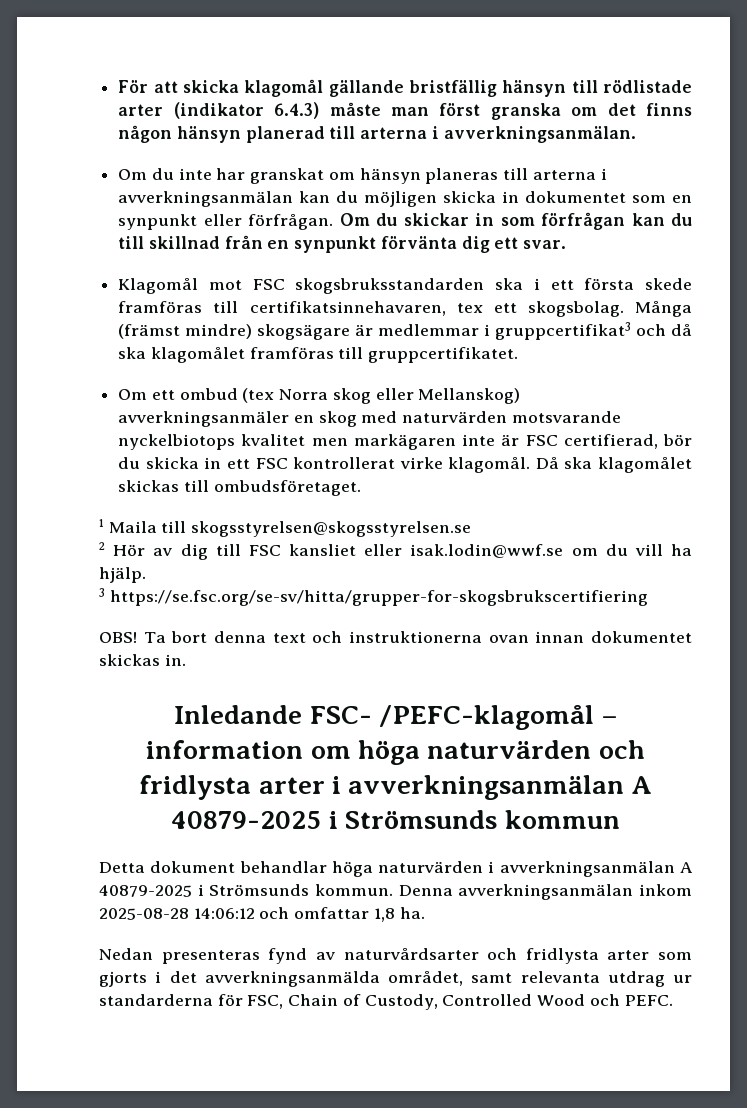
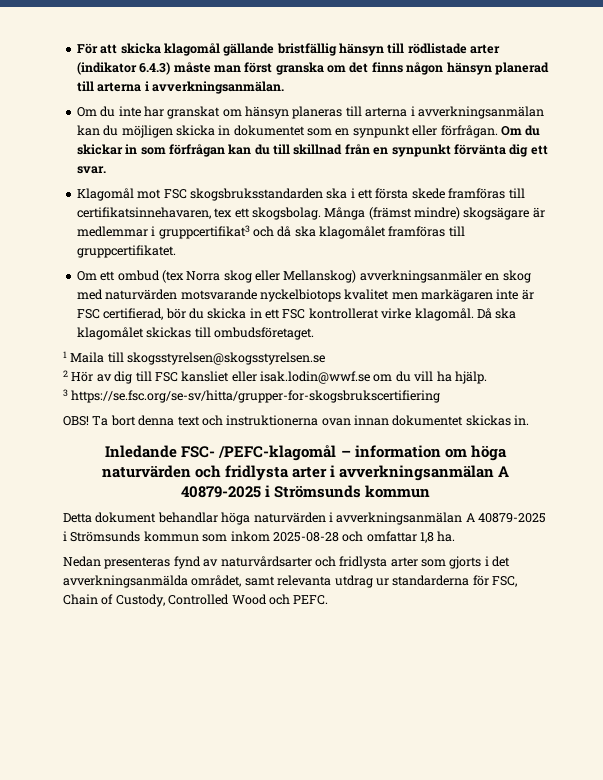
- Detta dokument behandlar höga naturvärden i avverkningsanmälan A 40879-2025 i Strömsunds kommun. Denna avverkningsanmälan inkom 2025-08-28 14:06:12 och omfattar 1,8 ha.
+ Detta dokument behandlar höga naturvärden i avverkningsanmälan A 40879-2025 i Strömsunds kommun som inkom 2025-08-28 och omfattar 1,8 ha.

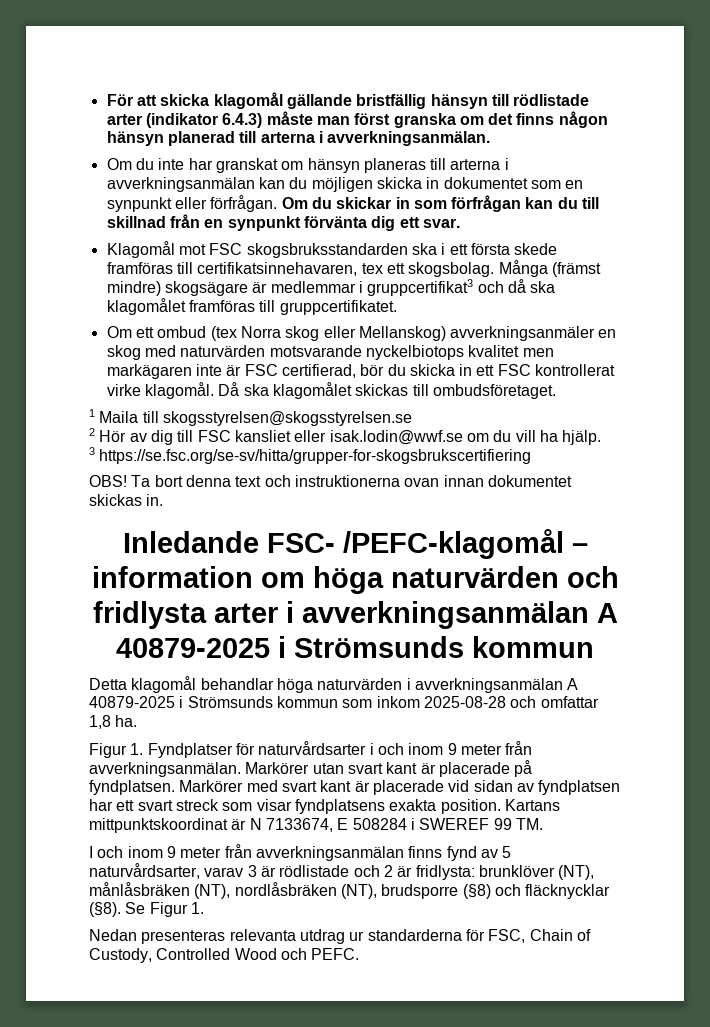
- Detta dokument behandlar höga naturvärden i avverkningsanmälan A 40879-2025 i Strömsunds kommun som inkom 2025-08-28 och omfattar 1,8 ha.
+ Detta klagomål behandlar höga naturvärden i avverkningsanmälan A 40879-2025 i Strömsunds kommun som inkom 2025-08-28 och omfattar 1,8 ha.
- Nedan presenteras fynd av naturvårdsarter och fridlysta arter som gjorts i det avverkningsanmälda området, samt relevanta utdrag ur standarderna för FSC, Chain of Custody, Controlled Wood och PEFC.
+ Figur 1. Fyndplatser för naturvårdsarter i och inom 9 meter från avverkningsanmälan. Markörer utan svart kant är placerade på fyndplatsen. Markörer med svart kant är placerade vid sidan av fyndplatsen har ett svart streck som visar fyndplatsens exakta position. Kartans mittpunktskoordinat är N 7133674, E 508284 i SWEREF 99 TM.
+ I och inom 9 meter från avverkningsanmälan finns fynd av 5 naturvårdsarter, varav 3 är rödlistade och 2 är fridlysta: brunklöver (NT), månlåsbräken (NT), nordlåsbräken (NT), brudsporre (§8) och fläcknycklar (§8). Se Figur 1.
+ Nedan presenteras relevanta utdrag ur standarderna för FSC, Chain of Custody, Controlled Wood och PEFC.

